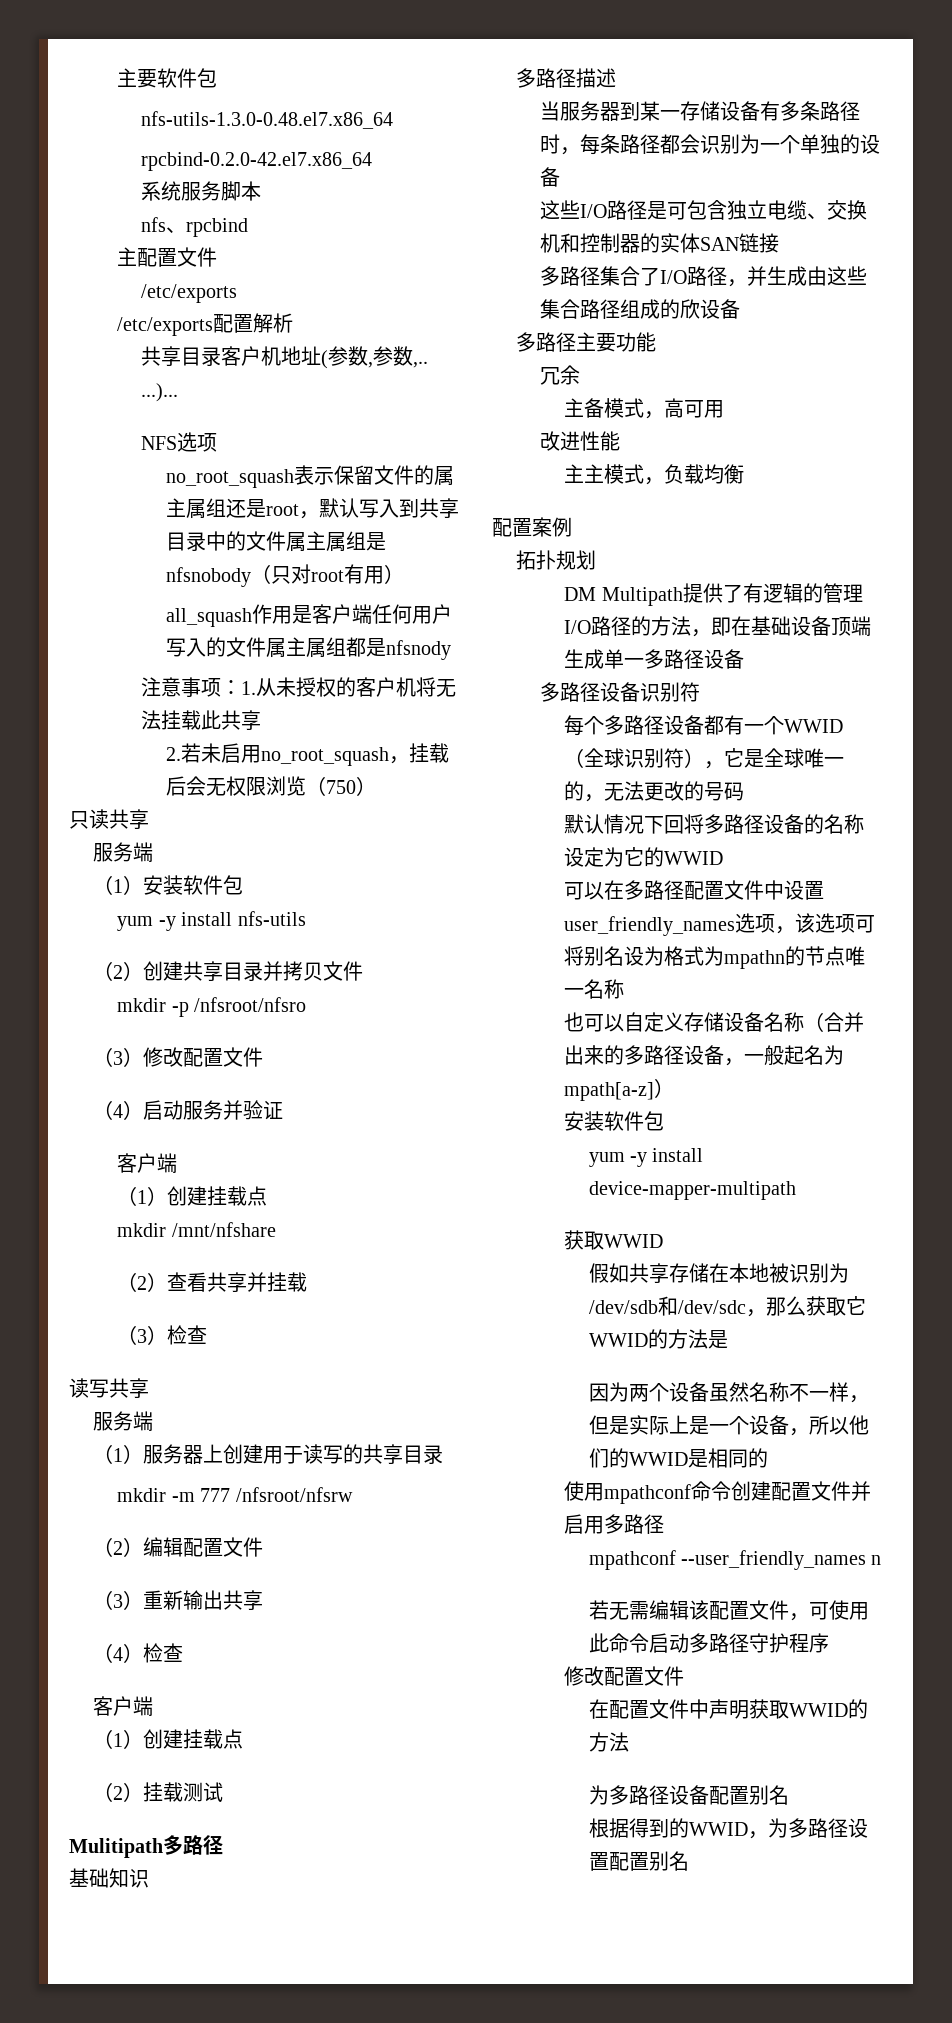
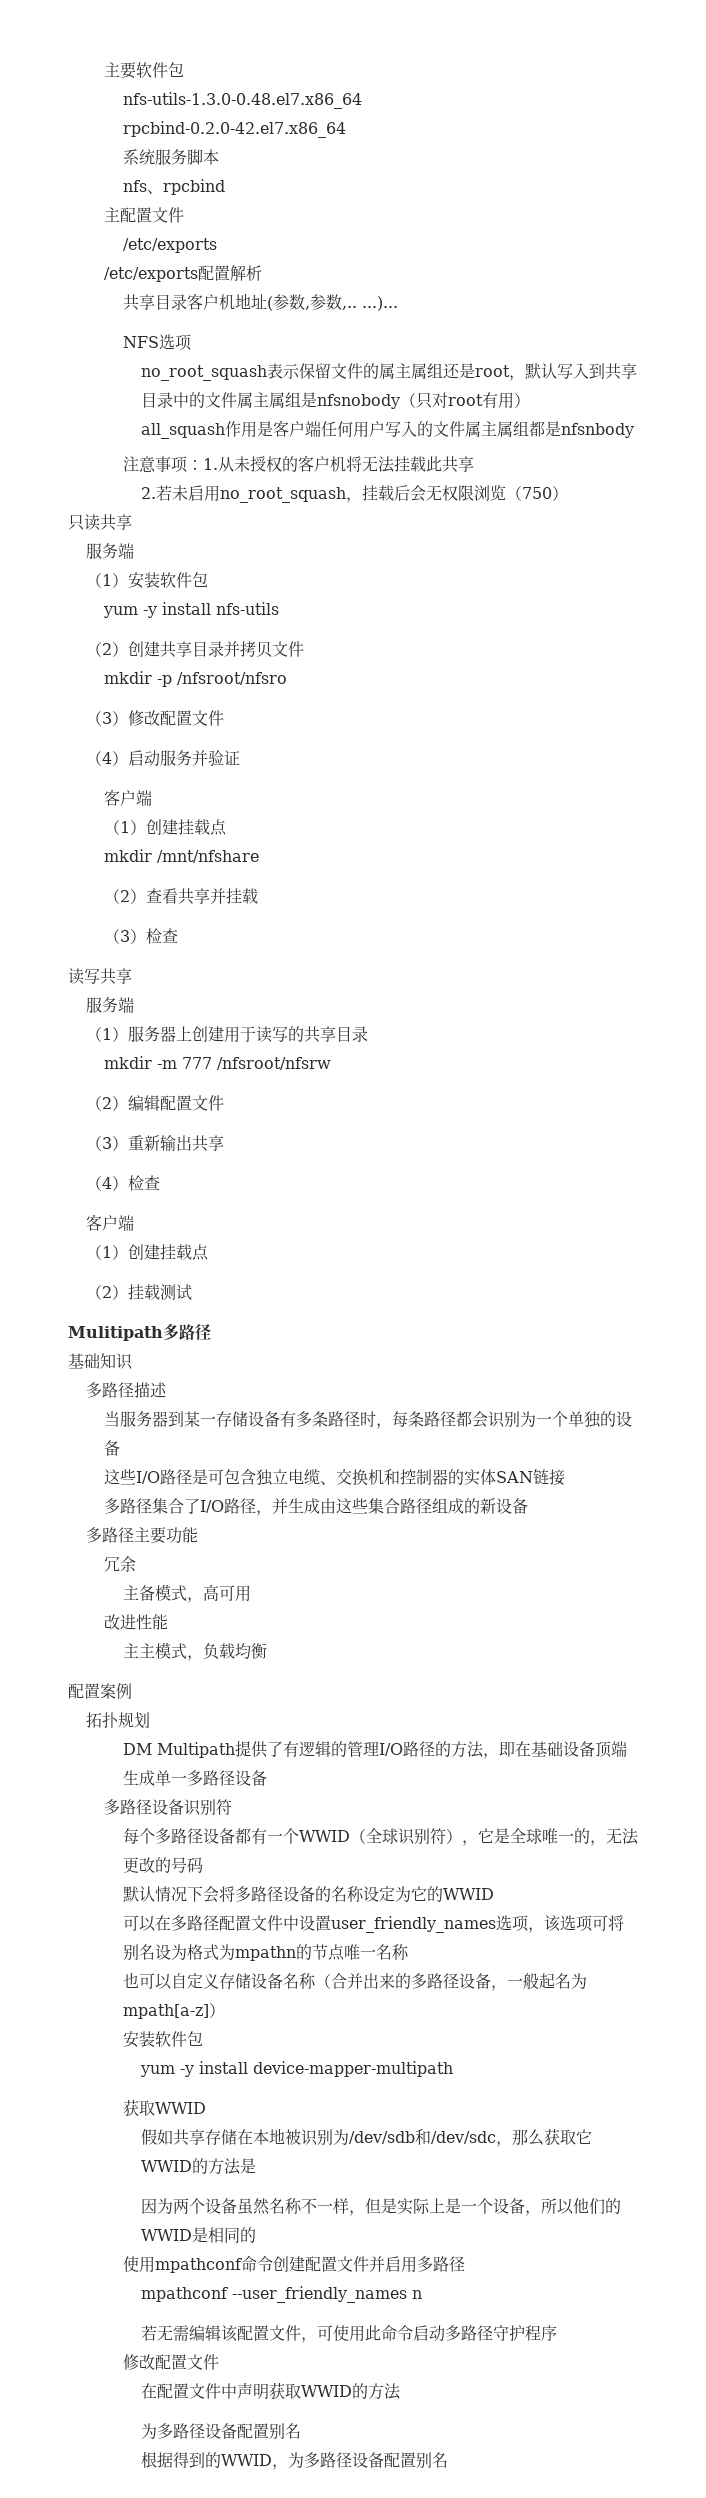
- all_squash作用是客户端任何用户写入的文件属主属组都是nfsnody
+ all_squash作用是客户端任何用户写入的文件属主属组都是nfsnbody
- 多路径集合了I/O路径，并生成由这些集合路径组成的欣设备
+ 多路径集合了I/O路径，并生成由这些集合路径组成的新设备
- 默认情况下回将多路径设备的名称设定为它的WWID
+ 默认情况下会将多路径设备的名称设定为它的WWID
- 根据得到的WWID，为多路径设置配置别名
+ 根据得到的WWID，为多路径设备配置别名

